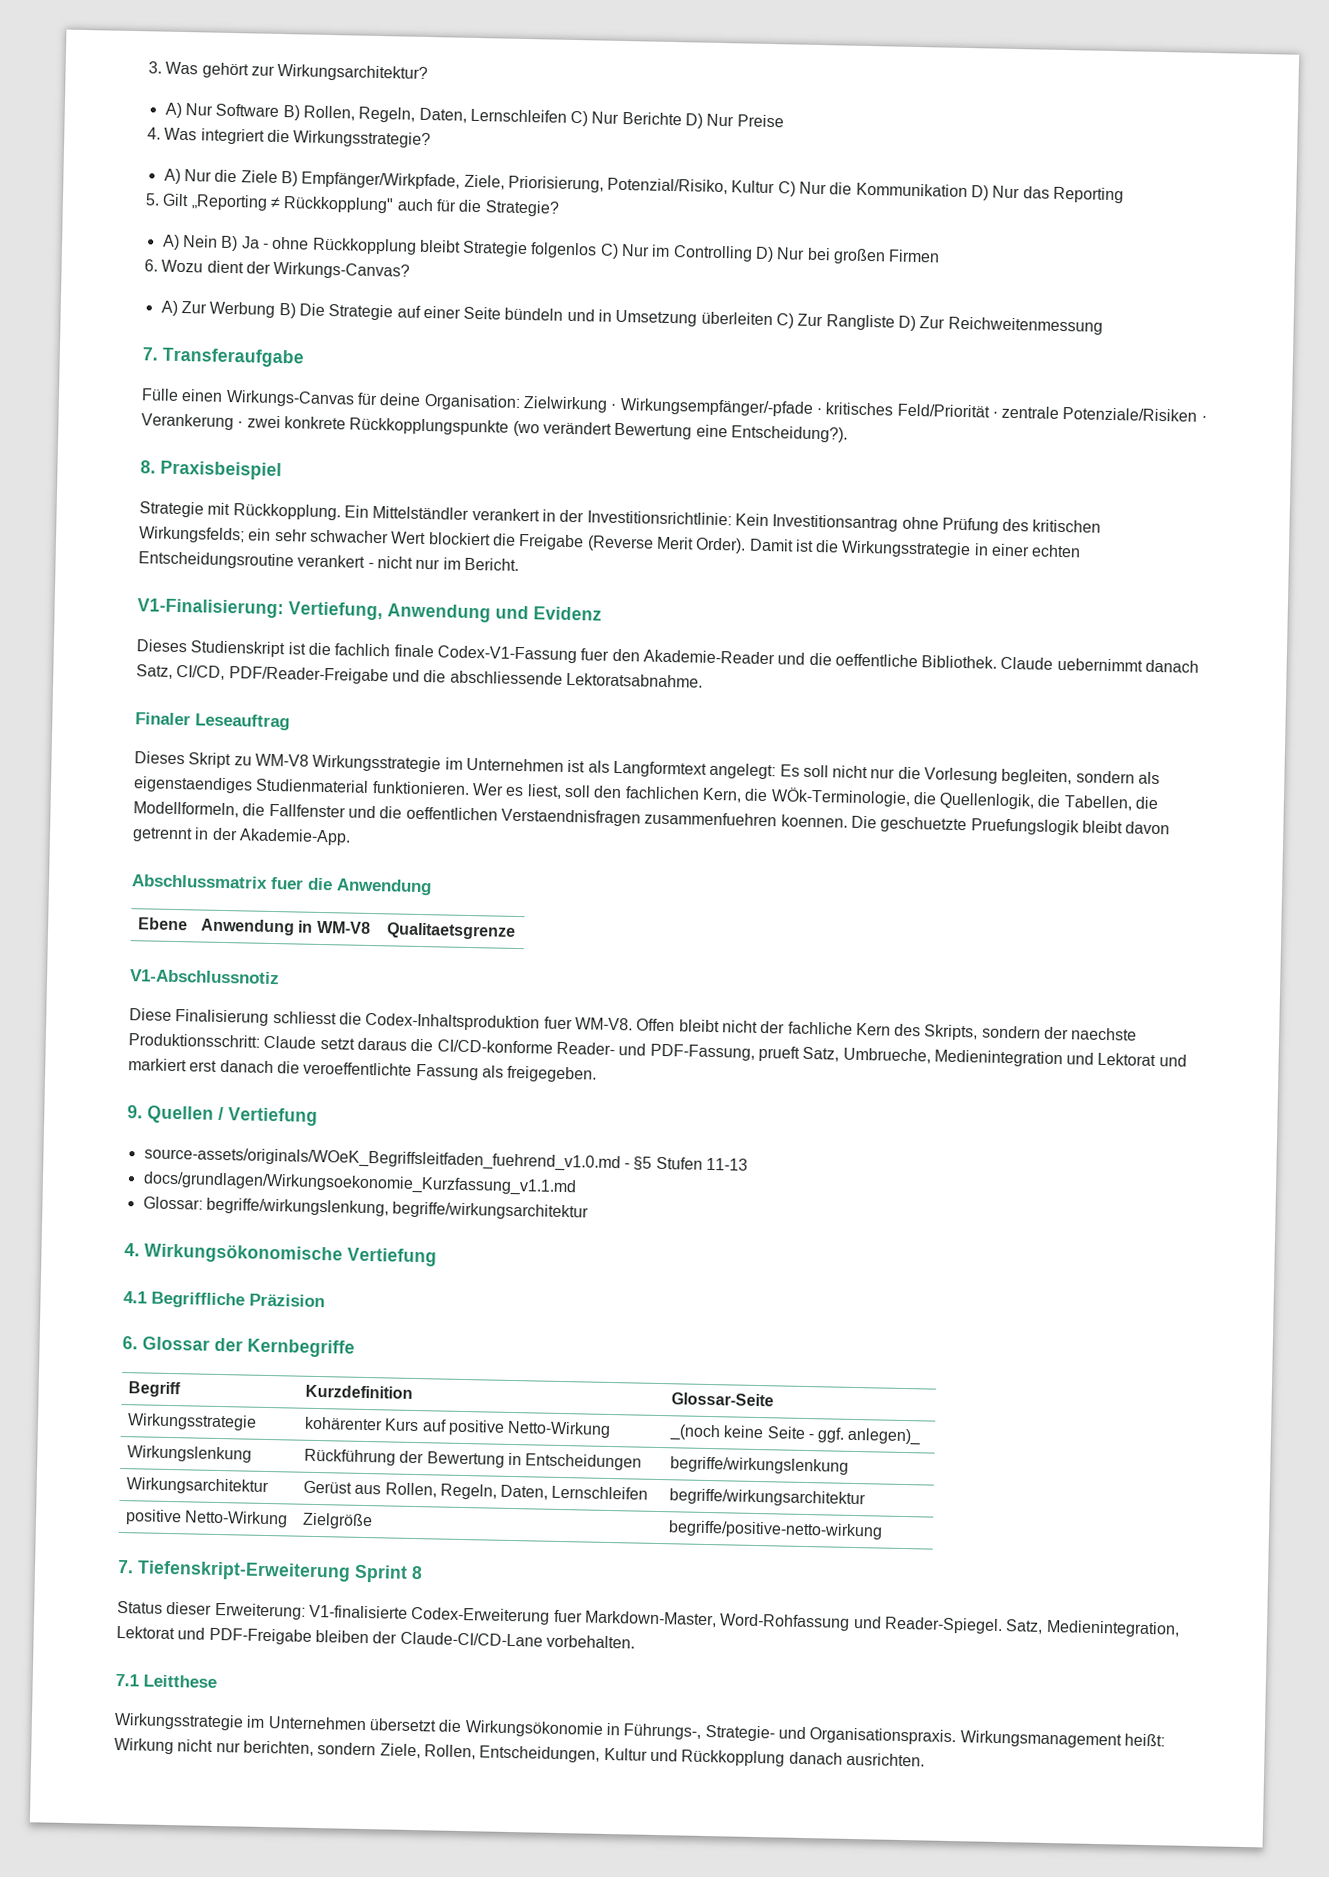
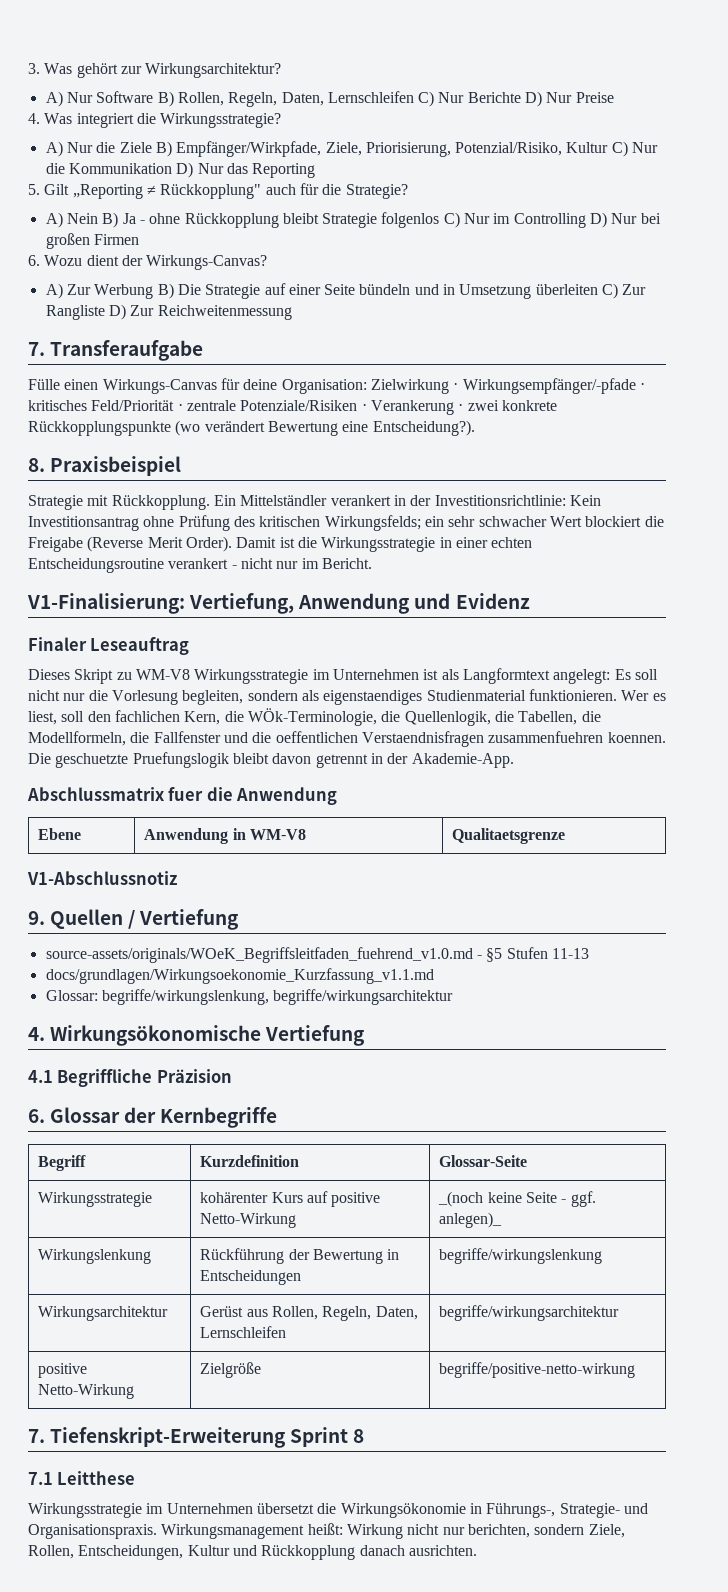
- Dieses Studienskript ist die fachlich finale Codex-V1-Fassung fuer den Akademie-Reader und die oeffentliche Bibliothek. Claude uebernimmt danach Satz, CI/CD, PDF/Reader-Freigabe und die abschliessende Lektoratsabnahme.
- Diese Finalisierung schliesst die Codex-Inhaltsproduktion fuer WM-V8. Offen bleibt nicht der fachliche Kern des Skripts, sondern der naechste Produktionsschritt: Claude setzt daraus die CI/CD-konforme Reader- und PDF-Fassung, prueft Satz, Umbrueche, Medienintegration und Lektorat und markiert erst danach die veroeffentlichte Fassung als freigegeben.
- Status dieser Erweiterung: V1-finalisierte Codex-Erweiterung fuer Markdown-Master, Word-Rohfassung und Reader-Spiegel. Satz, Medienintegration, Lektorat und PDF-Freigabe bleiben der Claude-CI/CD-Lane vorbehalten.

